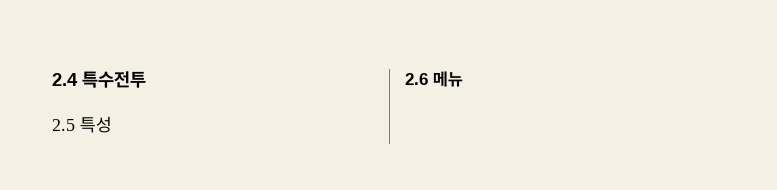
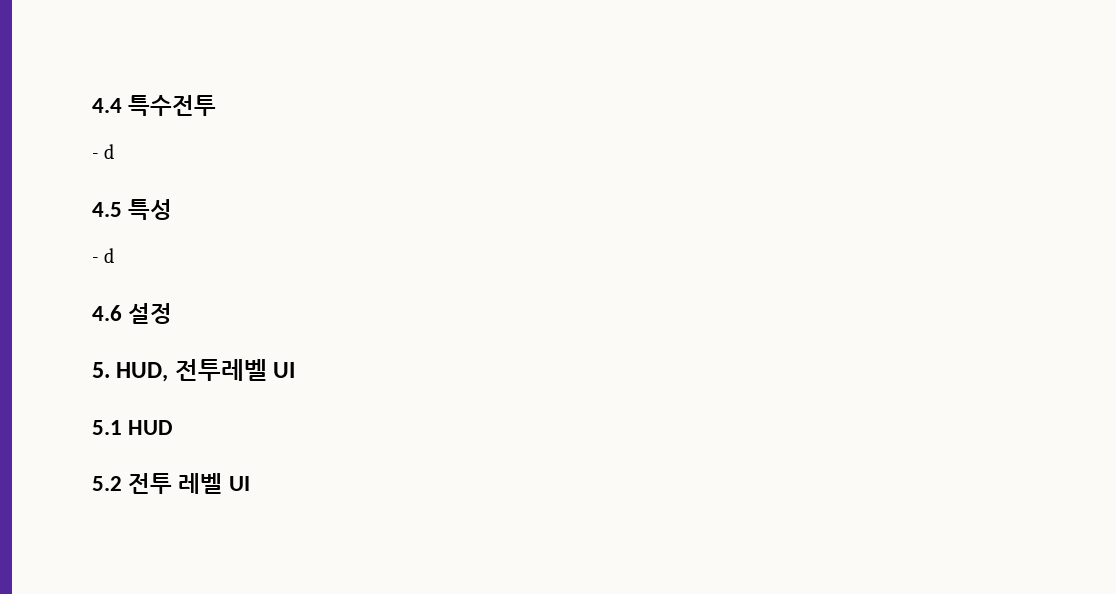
- 2.4 특수전투
- 2.5 특성
- 2.6 메뉴
+ 4.4 특수전투
+ - d
+ 4.5 특성
+ - d
+ 4.6 설정
+ 5. HUD, 전투레벨 UI
+ 5.1 HUD
+ 5.2 전투 레벨 UI

